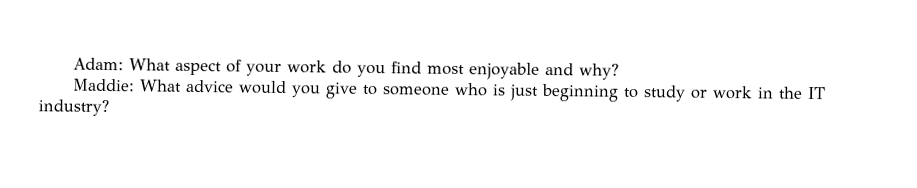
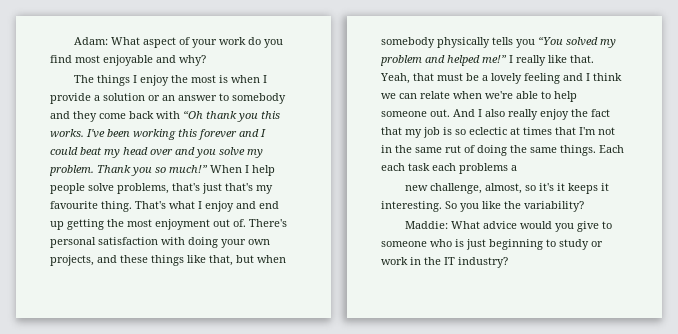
+ The things I enjoy the most is when I provide a solution or an answer to somebody and they come back with “Oh thank you this works. I've been working this forever and I could beat my head over and you solve my problem. Thank you so much!” When I help people solve problems, that's just that's my favourite thing. That's what I enjoy and end up getting the most enjoyment out of. There's personal satisfaction with doing your own projects, and these things like that, but when somebody physically tells you “You solved my problem and helped me!” I really like that. Yeah, that must be a lovely feeling and I think we can relate when we're able to help someone out. And I also really enjoy the fact that my job is so eclectic at times that I'm not in the same rut of doing the same things. Each each task each problems a
+ new challenge, almost, so it's it keeps it interesting. So you like the variability?

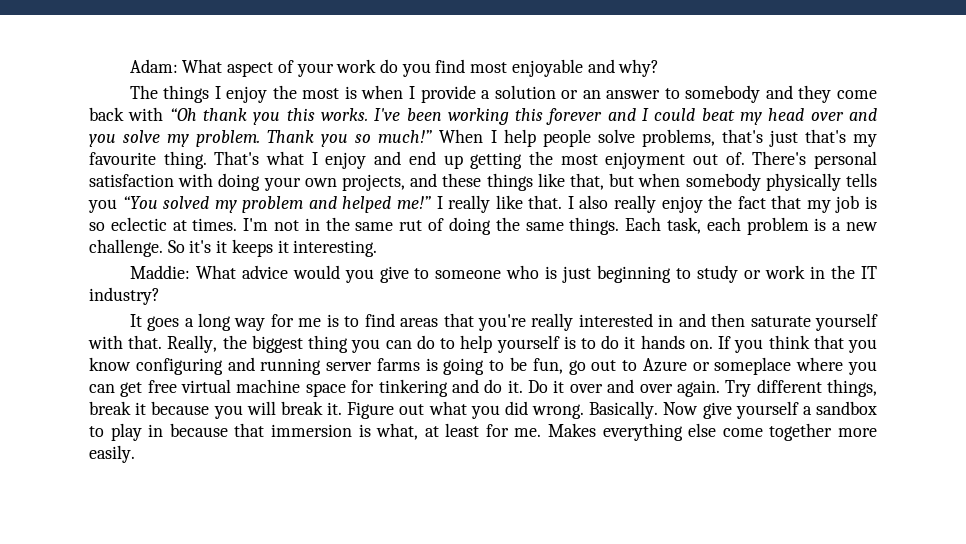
- Yeah, that must be a lovely feeling and I think we can relate when we're able to help someone out. And I also really enjoy the fact that my job is so eclectic at times that I'm not in the same rut of doing the same things.
+ I also really enjoy the fact that my job is so eclectic at times. I'm not in the same rut of doing the same things.
- Each each task each problems a
- new challenge, almost, so it's it keeps it interesting. So you like the variability?
+ Each task, each problem is a new challenge. So it's it keeps it interesting.
+ It goes a long way for me is to find areas that you're really interested in and then saturate yourself with that. Really, the biggest thing you can do to help yourself is to do it hands on. If you think that you know configuring and running server farms is going to be fun, go out to Azure or someplace where you can get free virtual machine space for tinkering and do it. Do it over and over again. Try different things, break it because you will break it. Figure out what you did wrong. Basically. Now give yourself a sandbox to play in because that immersion is what, at least for me. Makes everything else come together more easily.

